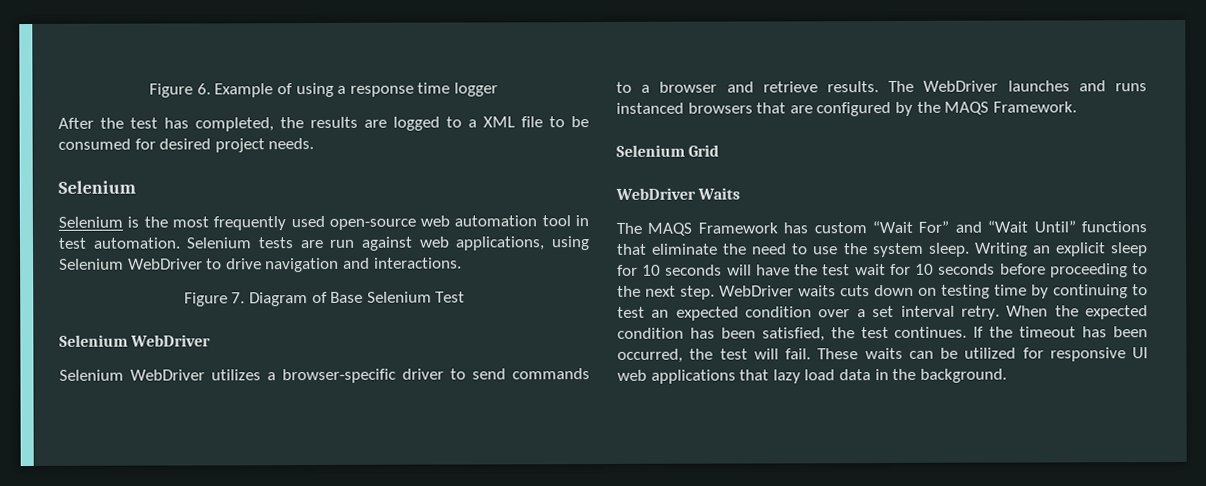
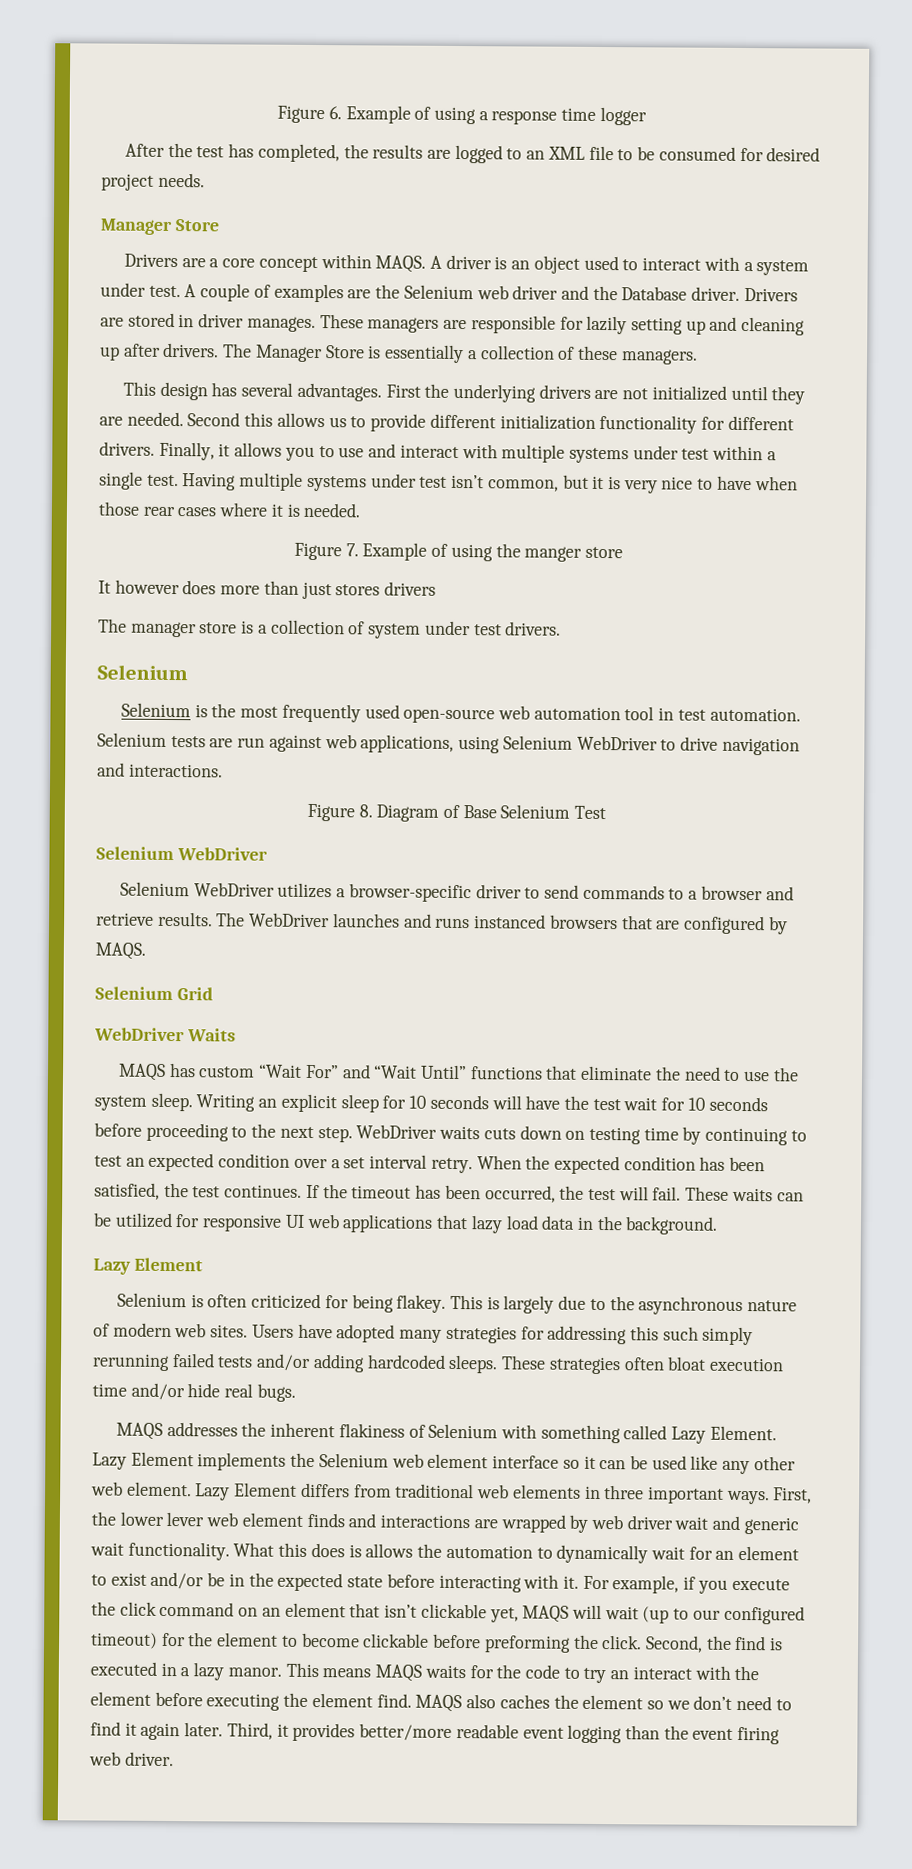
- After the test has completed, the results are logged to a XML file to be consumed for desired project needs.
+ After the test has completed, the results are logged to an XML file to be consumed for desired project needs.
+ Manager Store
+ Drivers are a core concept within MAQS. A driver is an object used to interact with a system under test. A couple of examples are the Selenium web driver and the Database driver. Drivers are stored in driver manages. These managers are responsible for lazily setting up and cleaning up after drivers. The Manager Store is essentially a collection of these managers.
+ This design has several advantages. First the underlying drivers are not initialized until they are needed. Second this allows us to provide different initialization functionality for different drivers. Finally, it allows you to use and interact with multiple systems under test within a single test. Having multiple systems under test isn’t common, but it is very nice to have when those rear cases where it is needed.
+ Figure 7. Example of using the manger store
+ It however does more than just stores drivers
+ The manager store is a collection of system under test drivers.
- Figure 7. Diagram of Base Selenium Test
+ Figure 8. Diagram of Base Selenium Test
- The WebDriver launches and runs instanced browsers that are configured by the MAQS Framework.
+ The WebDriver launches and runs instanced browsers that are configured by MAQS.
- The MAQS Framework has custom “Wait For” and “Wait Until” functions that eliminate the need to use the system sleep.
+ MAQS has custom “Wait For” and “Wait Until” functions that eliminate the need to use the system sleep.
  These waits can be utilized for responsive UI web applications that lazy load data in the background.
+ Lazy Element
+ Selenium is often criticized for being flakey. This is largely due to the asynchronous nature of modern web sites. Users have adopted many strategies for addressing this such simply rerunning failed tests and/or adding hardcoded sleeps. These strategies often bloat execution time and/or hide real bugs.
+ MAQS addresses the inherent flakiness of Selenium with something called Lazy Element. Lazy Element implements the Selenium web element interface so it can be used like any other web element. Lazy Element differs from traditional web elements in three important ways. First, the lower lever web element finds and interactions are wrapped by web driver wait and generic wait functionality. What this does is allows the automation to dynamically wait for an element to exist and/or be in the expected state before interacting with it. For example, if you execute the click command on an element that isn’t clickable yet, MAQS will wait (up to our configured timeout) for the element to become clickable before preforming the click. Second, the find is executed in a lazy manor. This means MAQS waits for the code to try an interact with the element before executing the element find. MAQS also caches the element so we don’t need to find it again later. Third, it provides better/more readable event logging than the event firing web driver.

